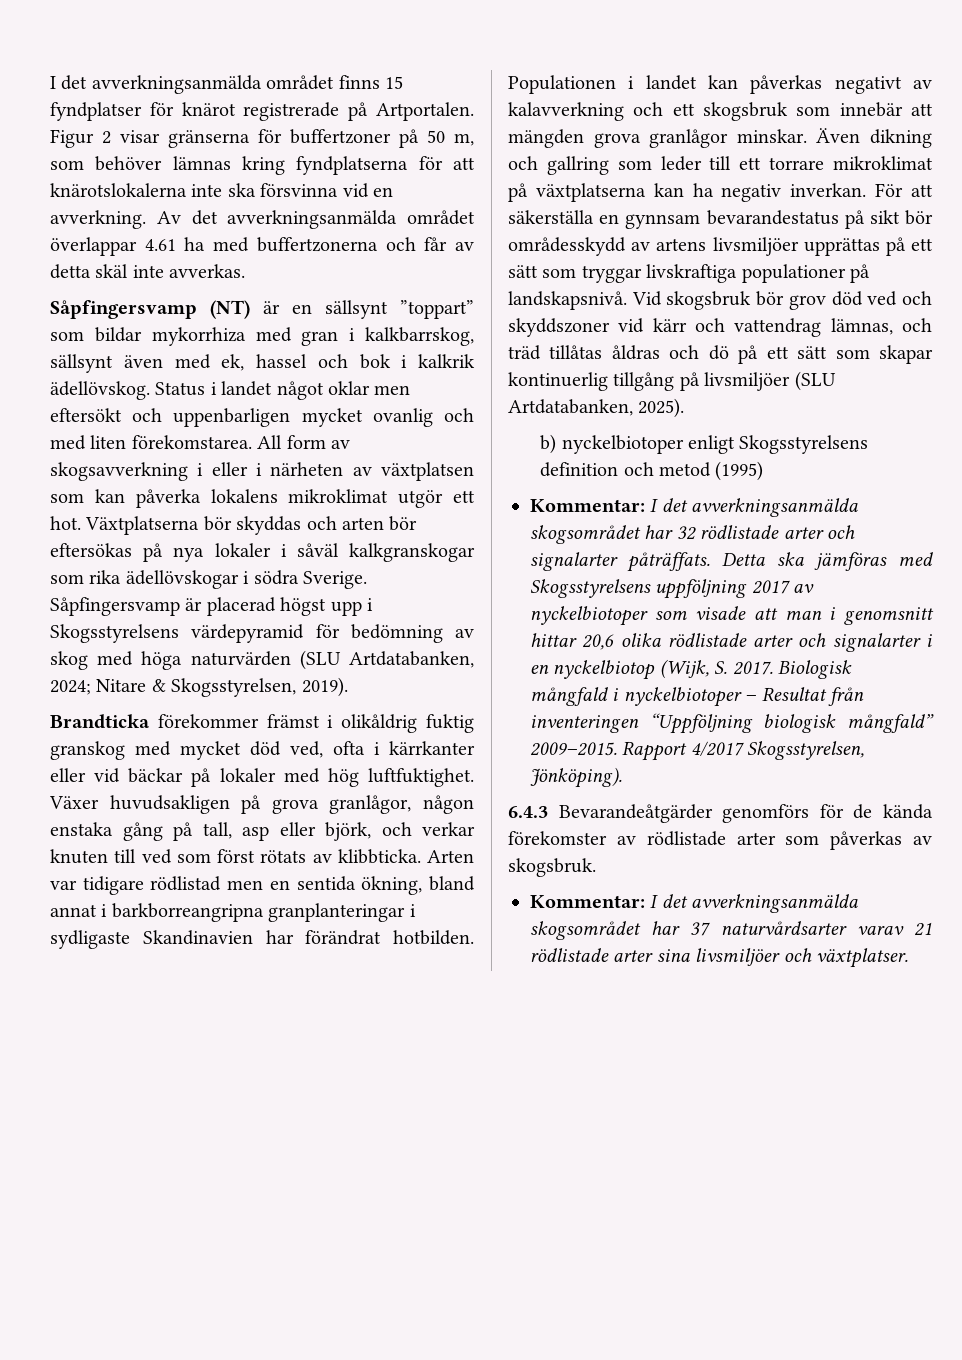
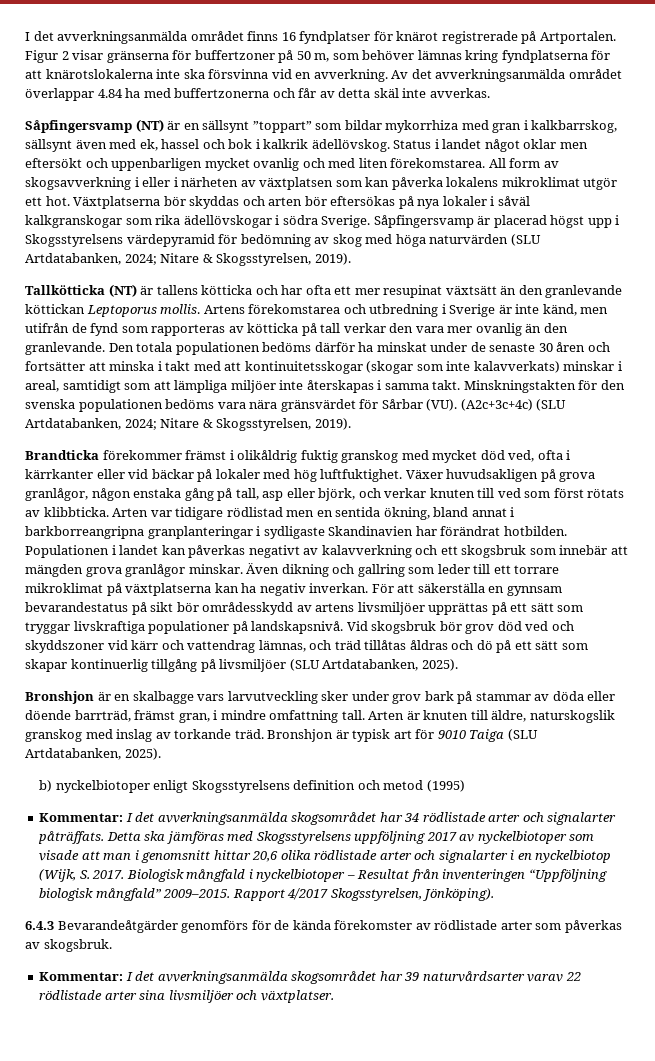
- I det avverkningsanmälda området finns 15 fyndplatser för knärot registrerade på Artportalen.
+ I det avverkningsanmälda området finns 16 fyndplatser för knärot registrerade på Artportalen.
- Av det avverkningsanmälda området överlappar 4.61 ha med buffertzonerna och får av detta skäl inte avverkas.
+ Av det avverkningsanmälda området överlappar 4.84 ha med buffertzonerna och får av detta skäl inte avverkas.
+ Tallkötticka (NT) är tallens kötticka och har ofta ett mer resupinat växtsätt än den granlevande köttickan Leptoporus mollis. Artens förekomstarea och utbredning i Sverige är inte känd, men utifrån de fynd som rapporteras av kötticka på tall verkar den vara mer ovanlig än den granlevande. Den totala populationen bedöms därför ha minskat under de senaste 30 åren och fortsätter att minska i takt med att kontinuitetsskogar (skogar som inte kalavverkats) minskar i areal, samtidigt som att lämpliga miljöer inte återskapas i samma takt. Minskningstakten för den svenska populationen bedöms vara nära gränsvärdet för Sårbar (VU). (A2c+3c+4c) (SLU Artdatabanken, 2024; Nitare & Skogsstyrelsen, 2019).
+ Bronshjon är en skalbagge vars larvutveckling sker under grov bark på stammar av döda eller döende barrträd, främst gran, i mindre omfattning tall. Arten är knuten till äldre, naturskogslik granskog med inslag av torkande träd. Bronshjon är typisk art för 9010 Taiga (SLU Artdatabanken, 2025).
- Kommentar: I det avverkningsanmälda skogsområdet har 32 rödlistade arter och signalarter påträffats.
+ Kommentar: I det avverkningsanmälda skogsområdet har 34 rödlistade arter och signalarter påträffats.
- Kommentar: I det avverkningsanmälda skogsområdet har 37 naturvårdsarter varav 21 rödlistade arter sina livsmiljöer och växtplatser.
+ Kommentar: I det avverkningsanmälda skogsområdet har 39 naturvårdsarter varav 22 rödlistade arter sina livsmiljöer och växtplatser.

